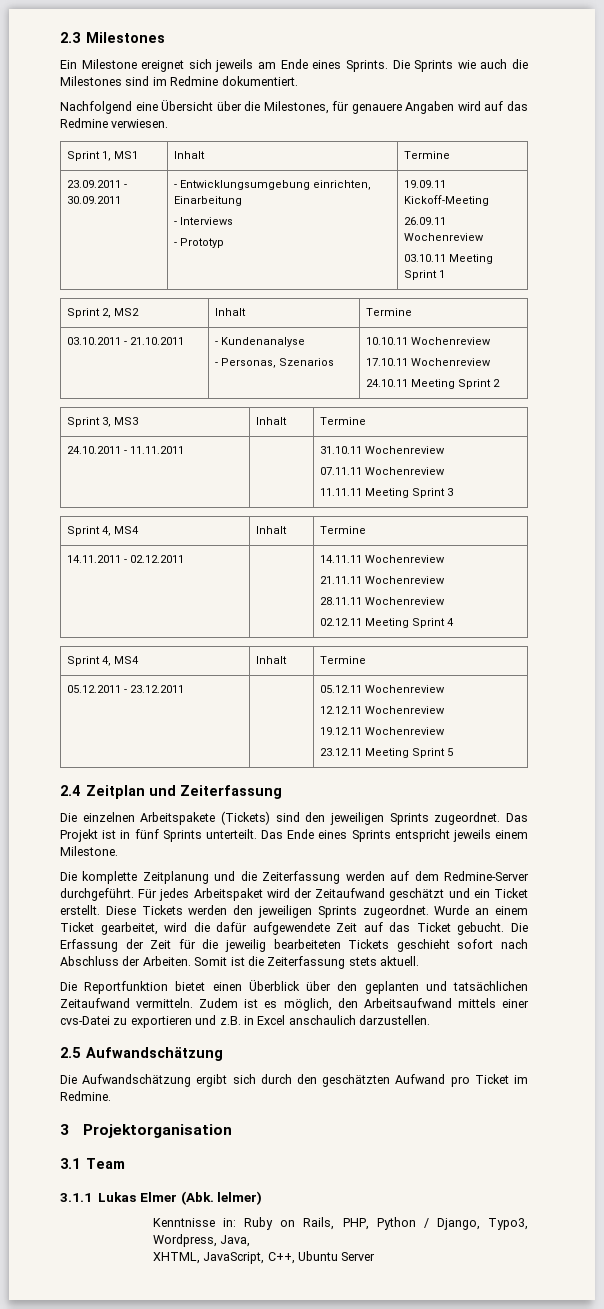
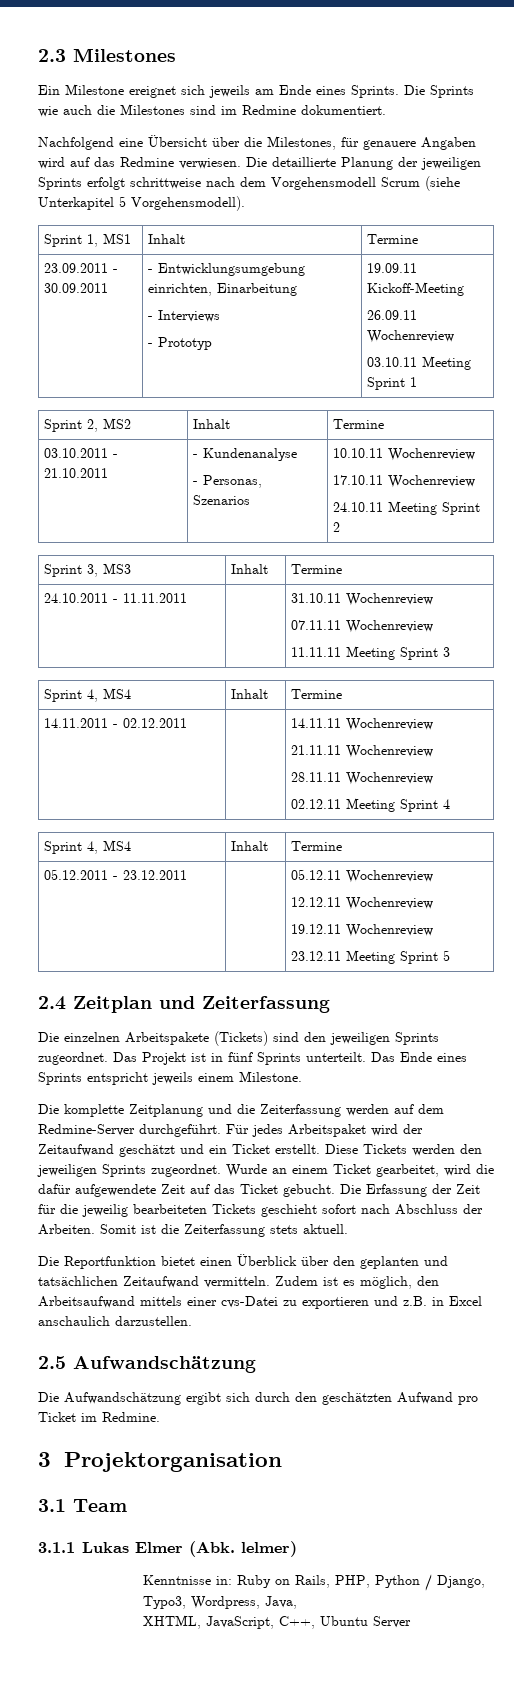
+ Die detaillierte Planung der jeweiligen Sprints erfolgt schrittweise nach dem Vorgehensmodell Scrum (siehe Unterkapitel 5 Vorgehensmodell).

